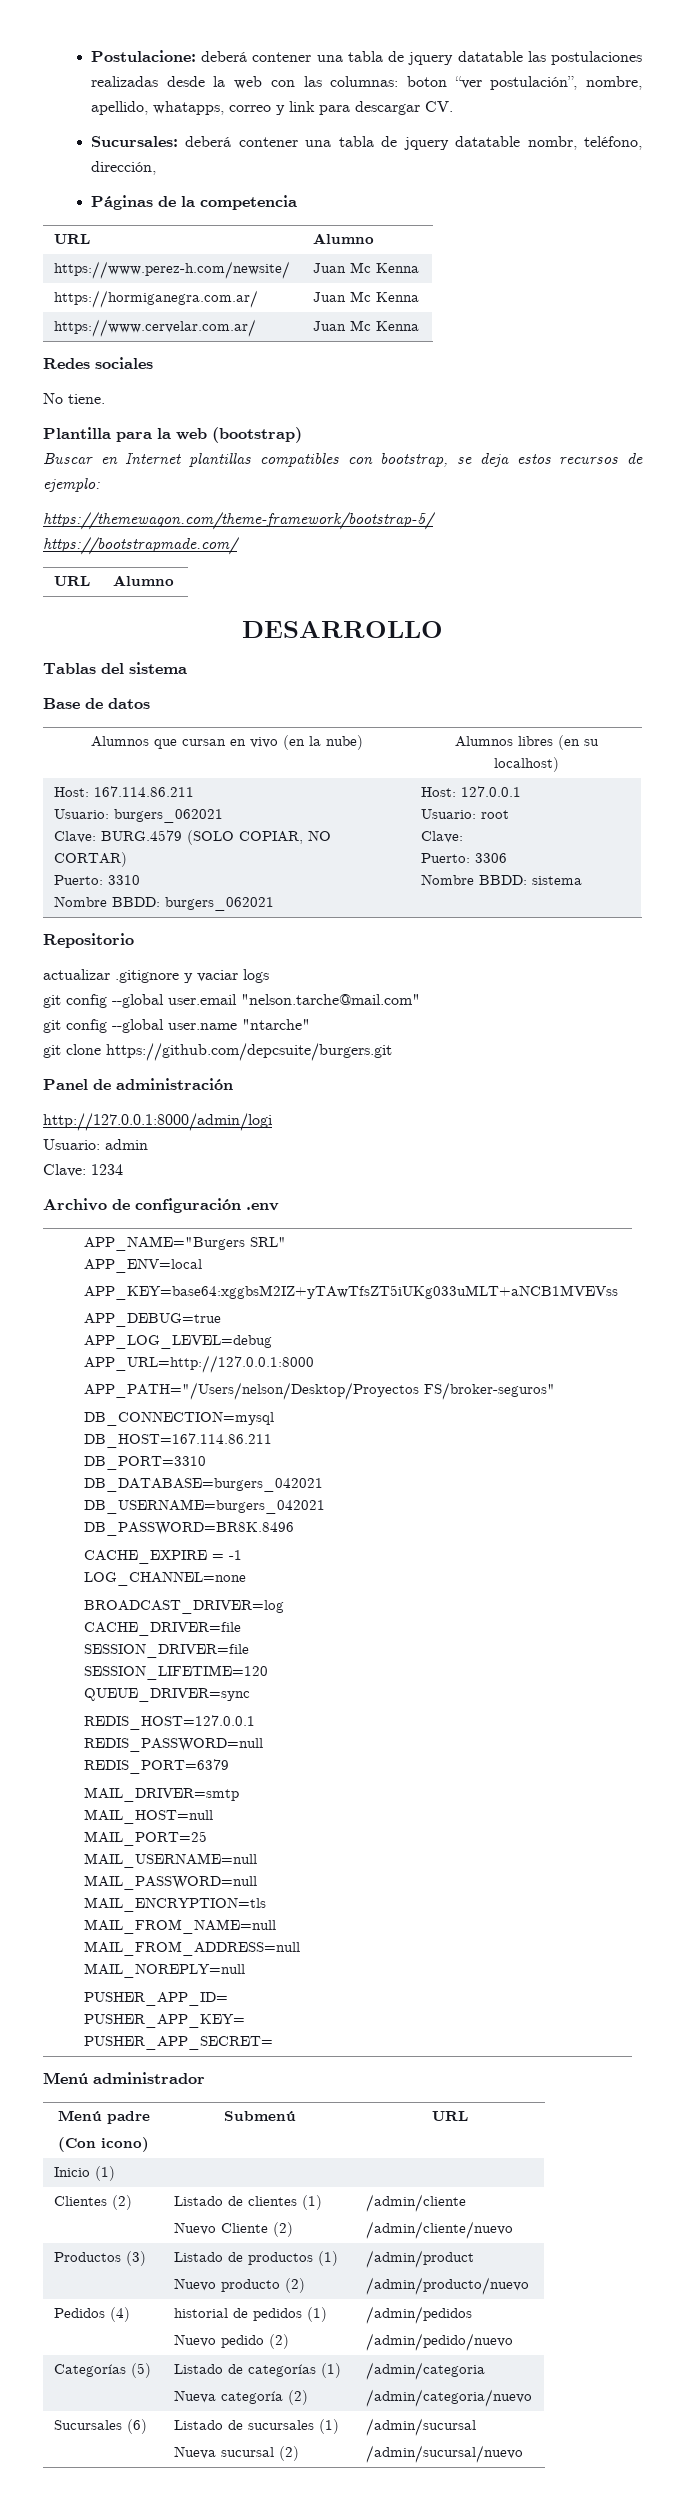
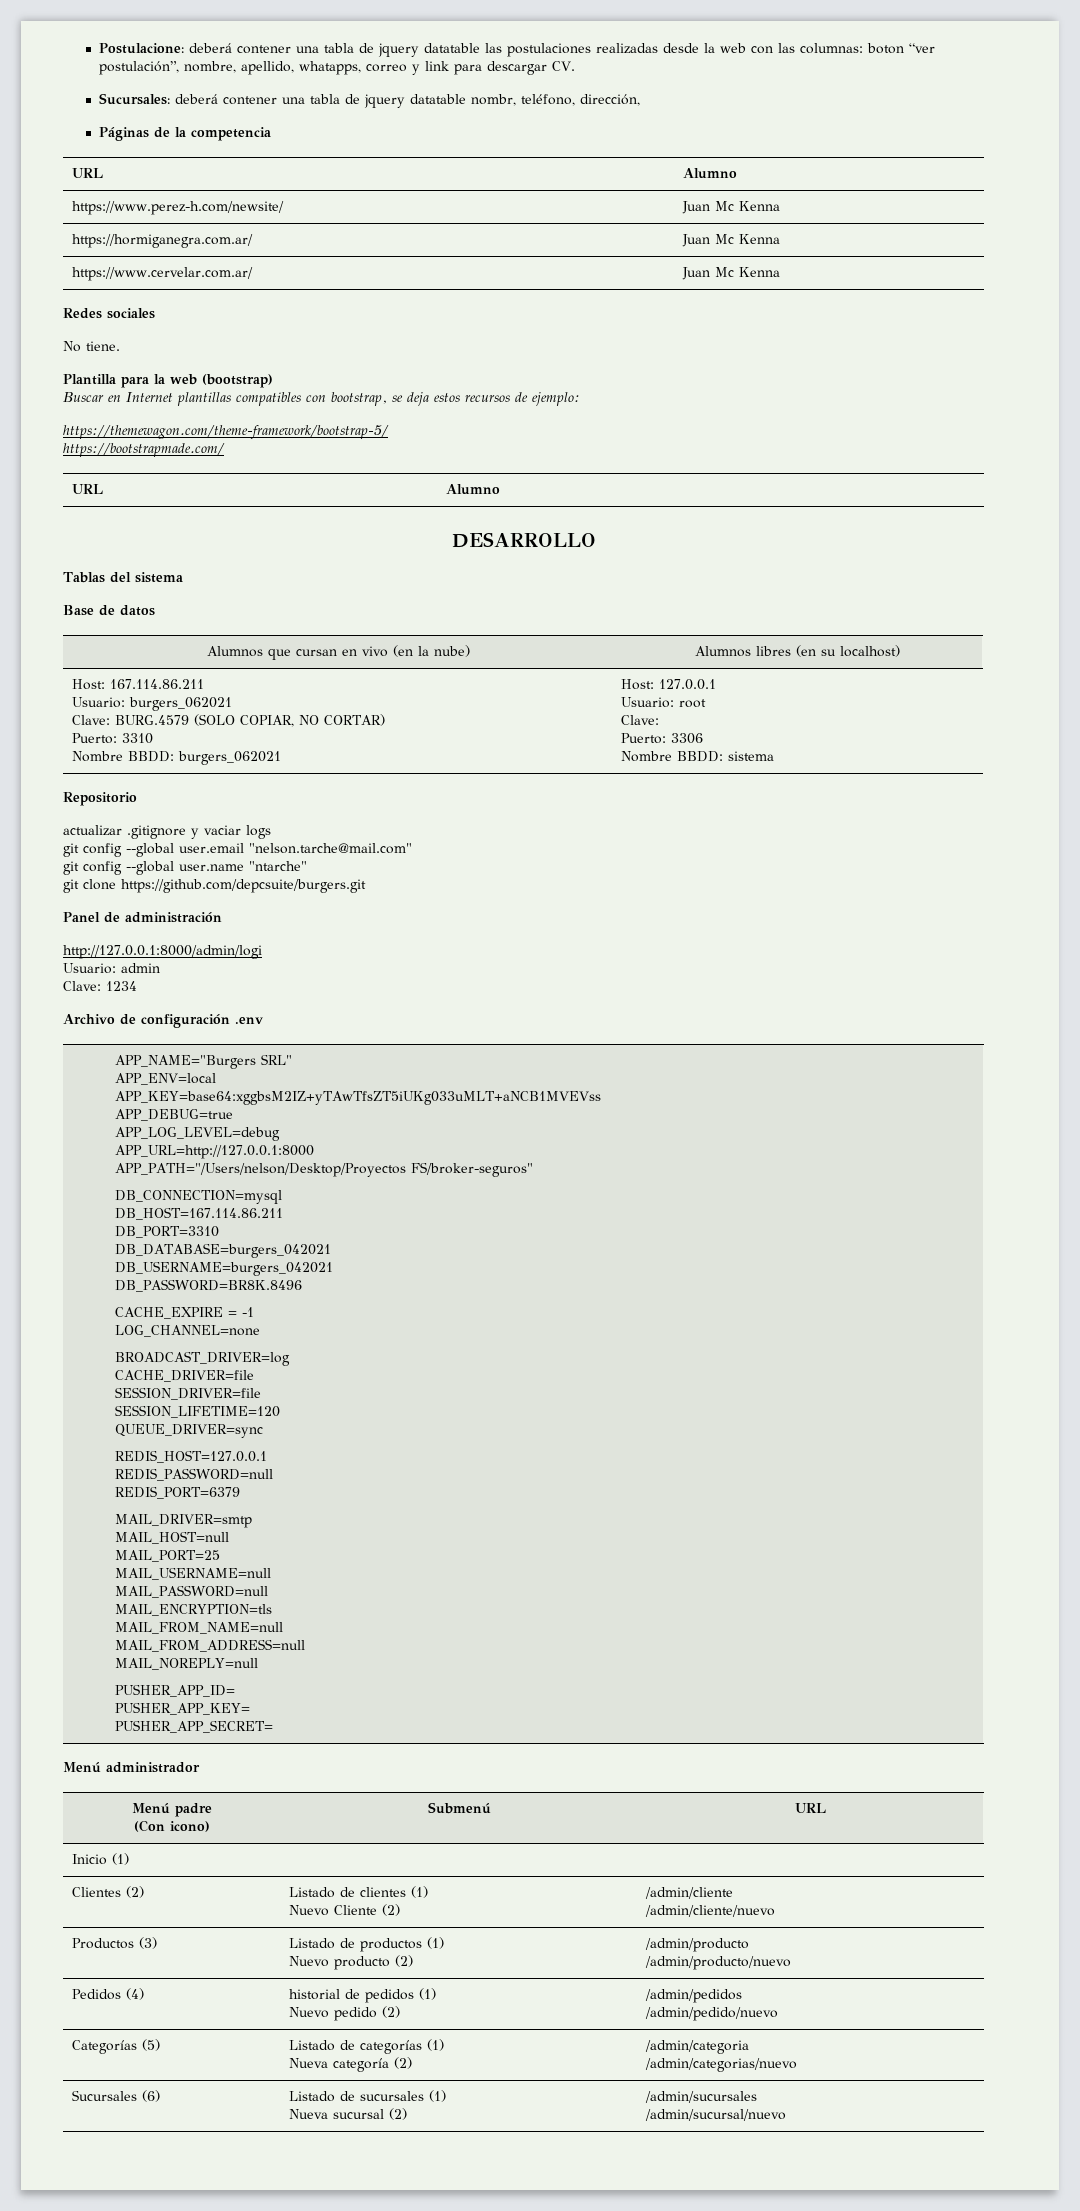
  Productos (3) | Listado de productos (1)
- Nuevo producto (2) | /admin/product
+ Nuevo producto (2) | /admin/producto
  Categorías (5) | Listado de categorías (1)
  Nueva categoría (2) | /admin/categoria
- /admin/categoria/nuevo
+ /admin/categorias/nuevo
  Sucursales (6) | Listado de sucursales (1)
- Nueva sucursal (2) | /admin/sucursal
+ Nueva sucursal (2) | /admin/sucursales

